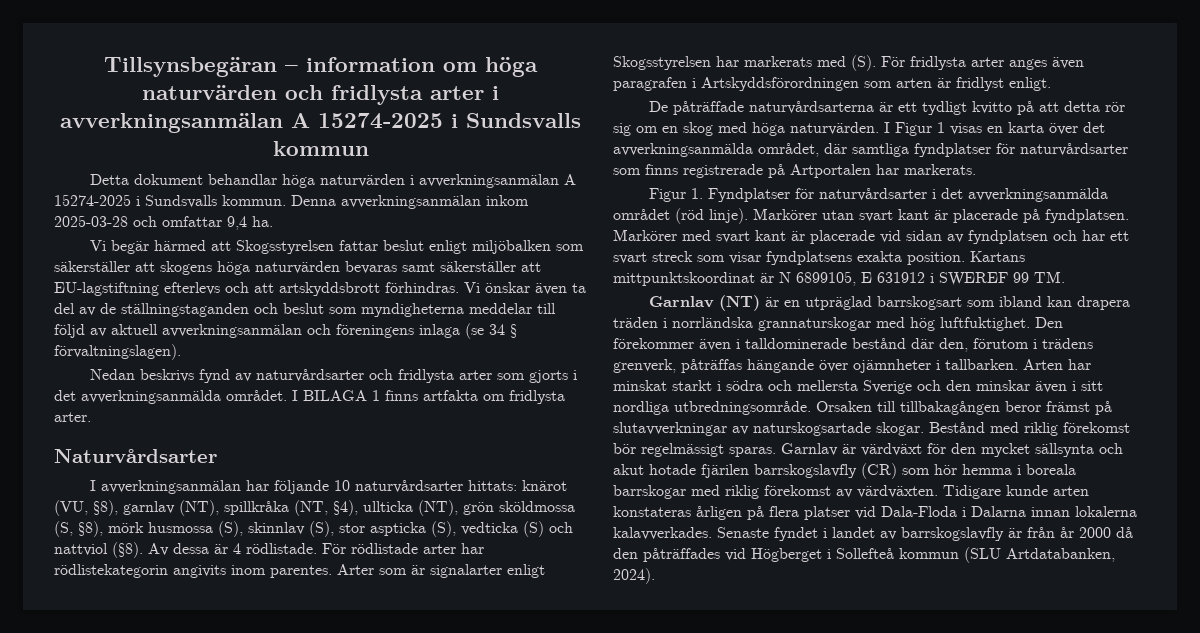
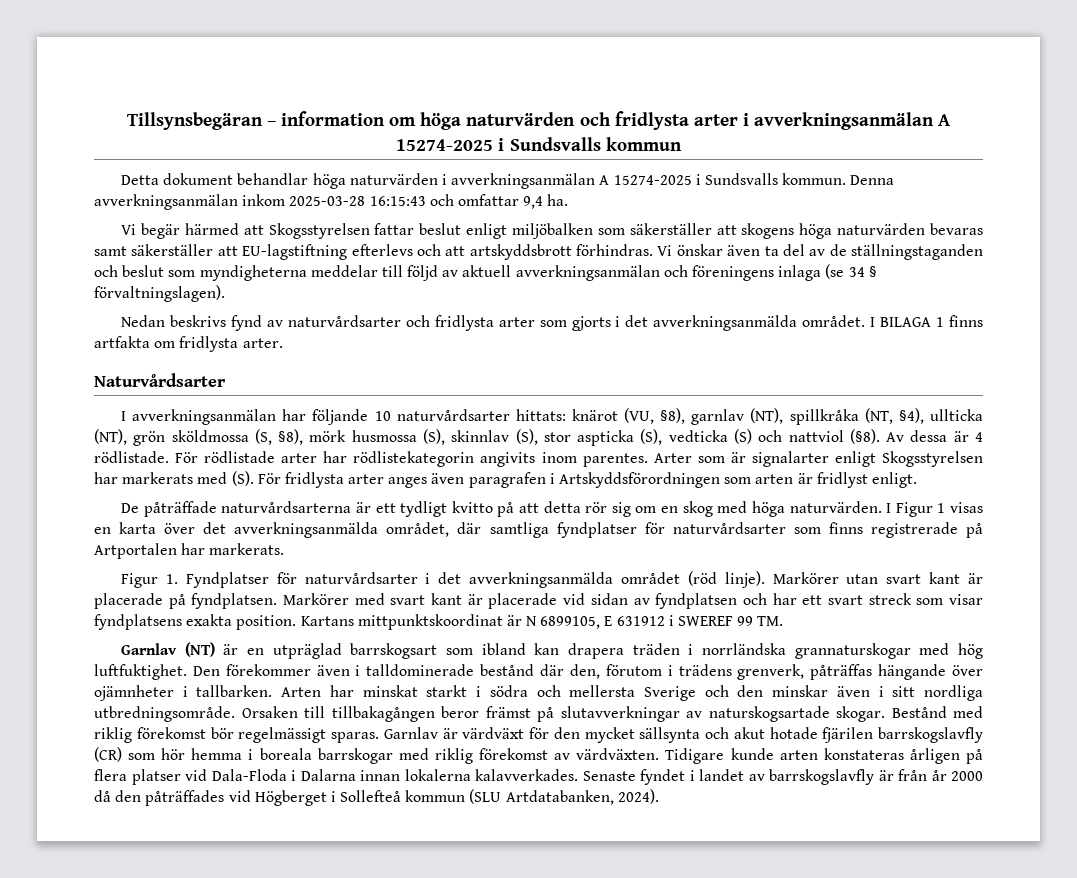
- Denna avverkningsanmälan inkom 2025-03-28 och omfattar 9,4 ha.
+ Denna avverkningsanmälan inkom 2025-03-28 16:15:43 och omfattar 9,4 ha.

